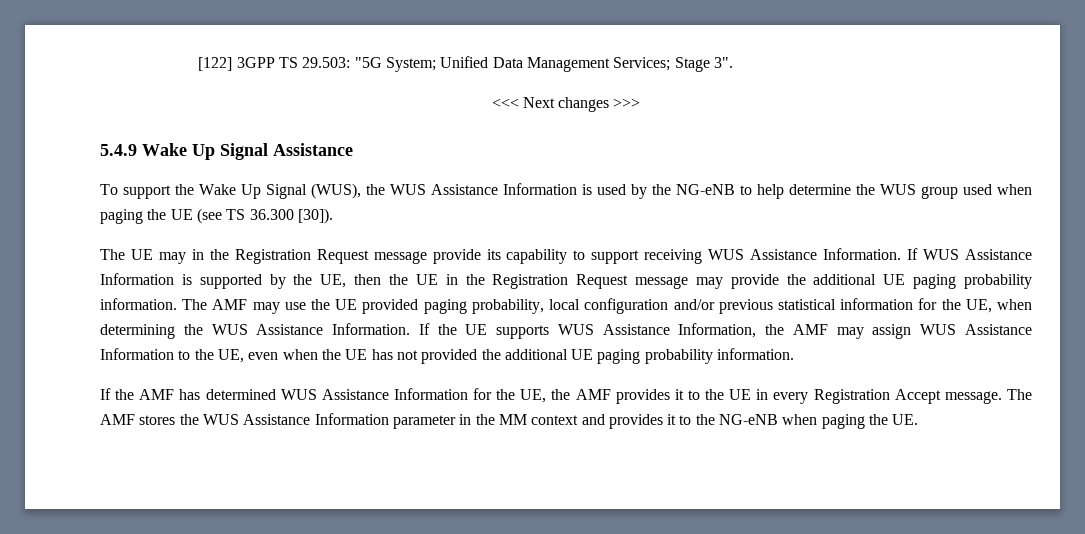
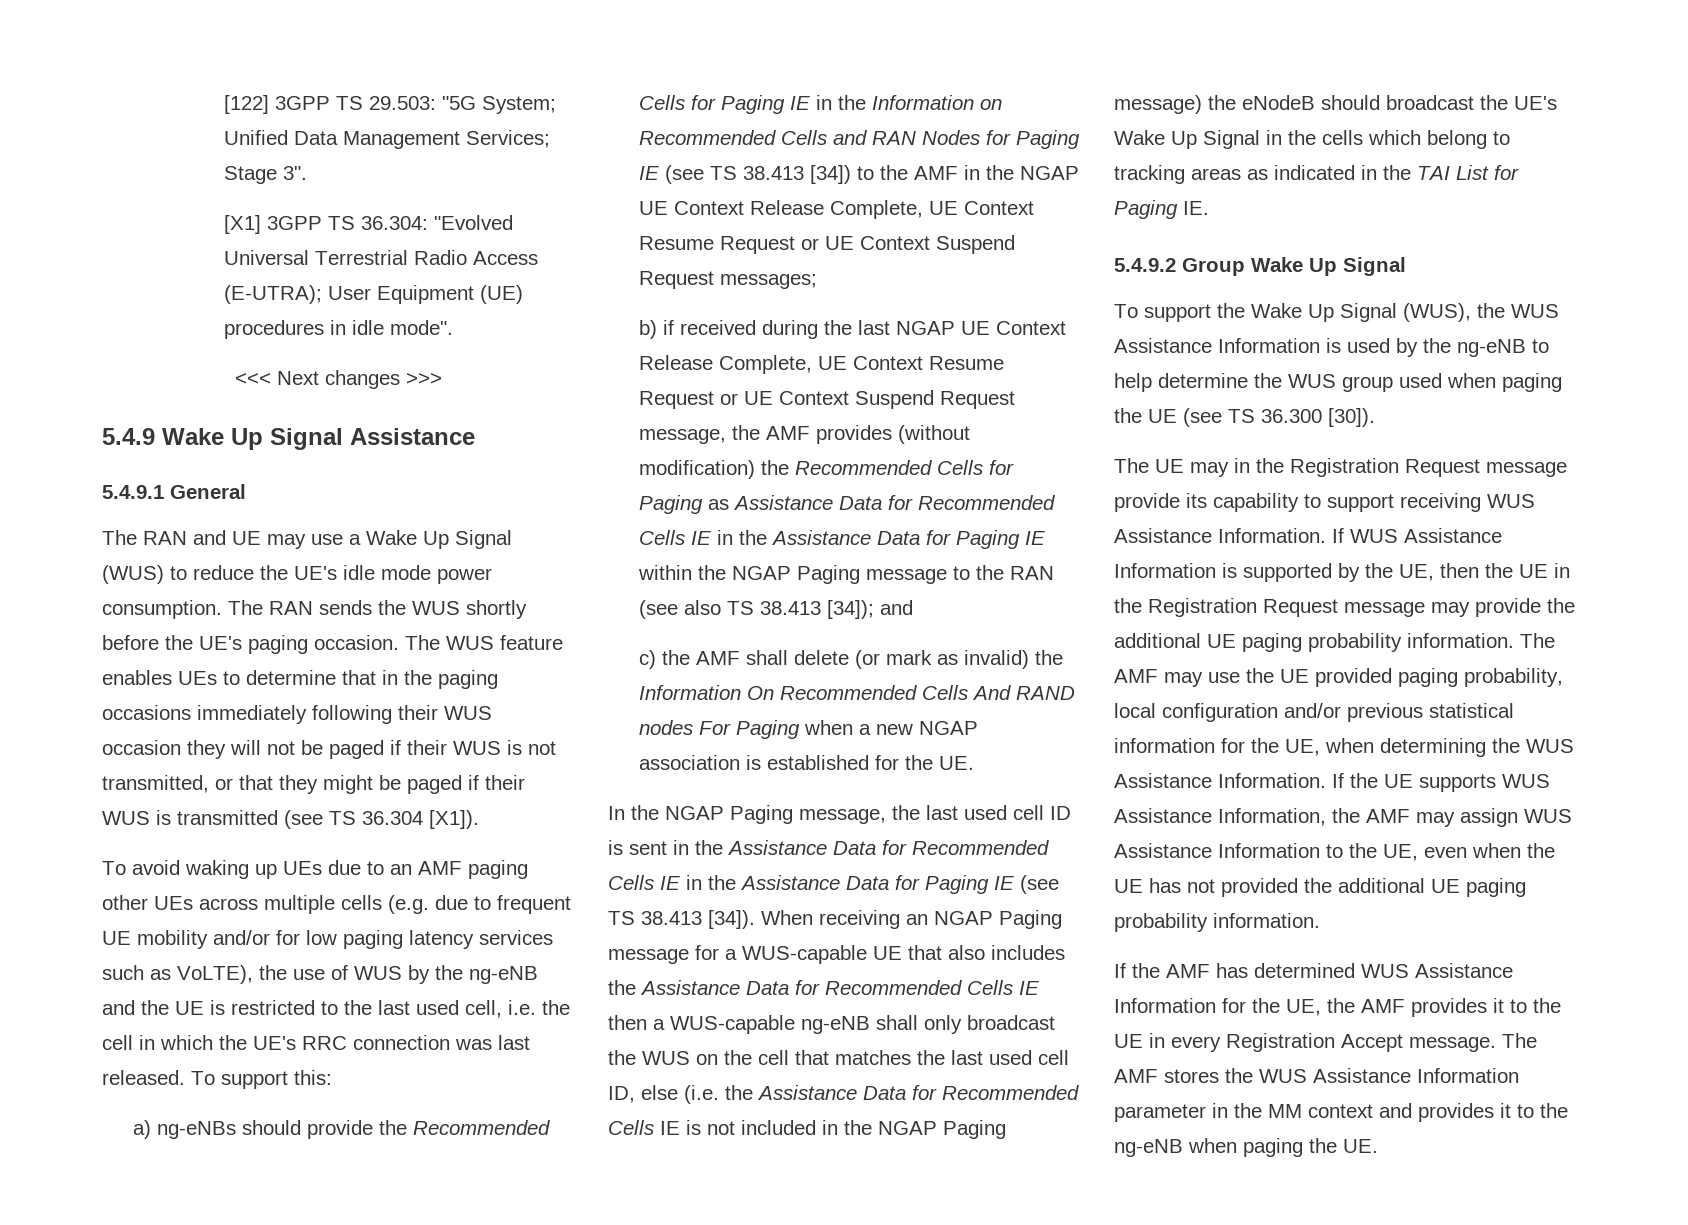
+ [X1] 3GPP TS 36.304: "Evolved Universal Terrestrial Radio Access (E-UTRA); User Equipment (UE) procedures in idle mode".
+ 5.4.9.1 General
+ The RAN and UE may use a Wake Up Signal (WUS) to reduce the UE's idle mode power consumption. The RAN sends the WUS shortly before the UE's paging occasion. The WUS feature enables UEs to determine that in the paging occasions immediately following their WUS occasion they will not be paged if their WUS is not transmitted, or that they might be paged if their WUS is transmitted (see TS 36.304 [X1]).
+ To avoid waking up UEs due to an AMF paging other UEs across multiple cells (e.g. due to frequent UE mobility and/or for low paging latency services such as VoLTE), the use of WUS by the ng-eNB and the UE is restricted to the last used cell, i.e. the cell in which the UE's RRC connection was last released. To support this:
+ a) ng-eNBs should provide the Recommended Cells for Paging IE in the Information on Recommended Cells and RAN Nodes for Paging IE (see TS 38.413 [34]) to the AMF in the NGAP UE Context Release Complete, UE Context Resume Request or UE Context Suspend Request messages;
+ b) if received during the last NGAP UE Context Release Complete, UE Context Resume Request or UE Context Suspend Request message, the AMF provides (without modification) the Recommended Cells for Paging as Assistance Data for Recommended Cells IE in the Assistance Data for Paging IE within the NGAP Paging message to the RAN (see also TS 38.413 [34]); and
+ c) the AMF shall delete (or mark as invalid) the Information On Recommended Cells And RAND nodes For Paging when a new NGAP association is established for the UE.
+ In the NGAP Paging message, the last used cell ID is sent in the Assistance Data for Recommended Cells IE in the Assistance Data for Paging IE (see TS 38.413 [34]). When receiving an NGAP Paging message for a WUS-capable UE that also includes the Assistance Data for Recommended Cells IE then a WUS-capable ng-eNB shall only broadcast the WUS on the cell that matches the last used cell ID, else (i.e. the Assistance Data for Recommended Cells IE is not included in the NGAP Paging message) the eNodeB should broadcast the UE's Wake Up Signal in the cells which belong to tracking areas as indicated in the TAI List for Paging IE.
+ 5.4.9.2 Group Wake Up Signal
- To support the Wake Up Signal (WUS), the WUS Assistance Information is used by the NG-eNB to help determine the WUS group used when paging the UE (see TS 36.300 [30]).
+ To support the Wake Up Signal (WUS), the WUS Assistance Information is used by the ng-eNB to help determine the WUS group used when paging the UE (see TS 36.300 [30]).
- The AMF stores the WUS Assistance Information parameter in the MM context and provides it to the NG-eNB when paging the UE.
+ The AMF stores the WUS Assistance Information parameter in the MM context and provides it to the ng-eNB when paging the UE.

